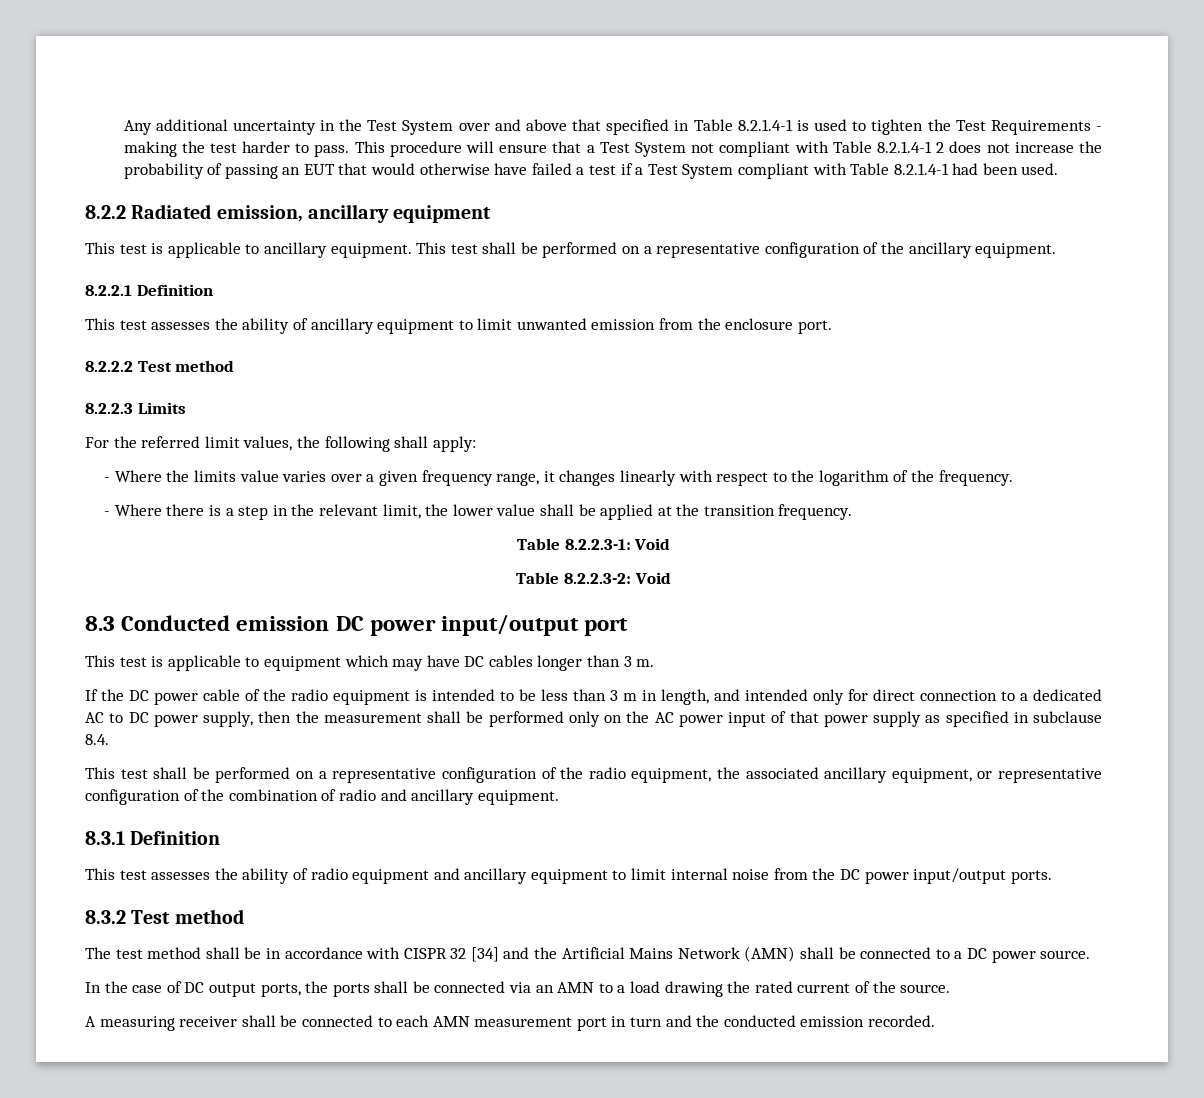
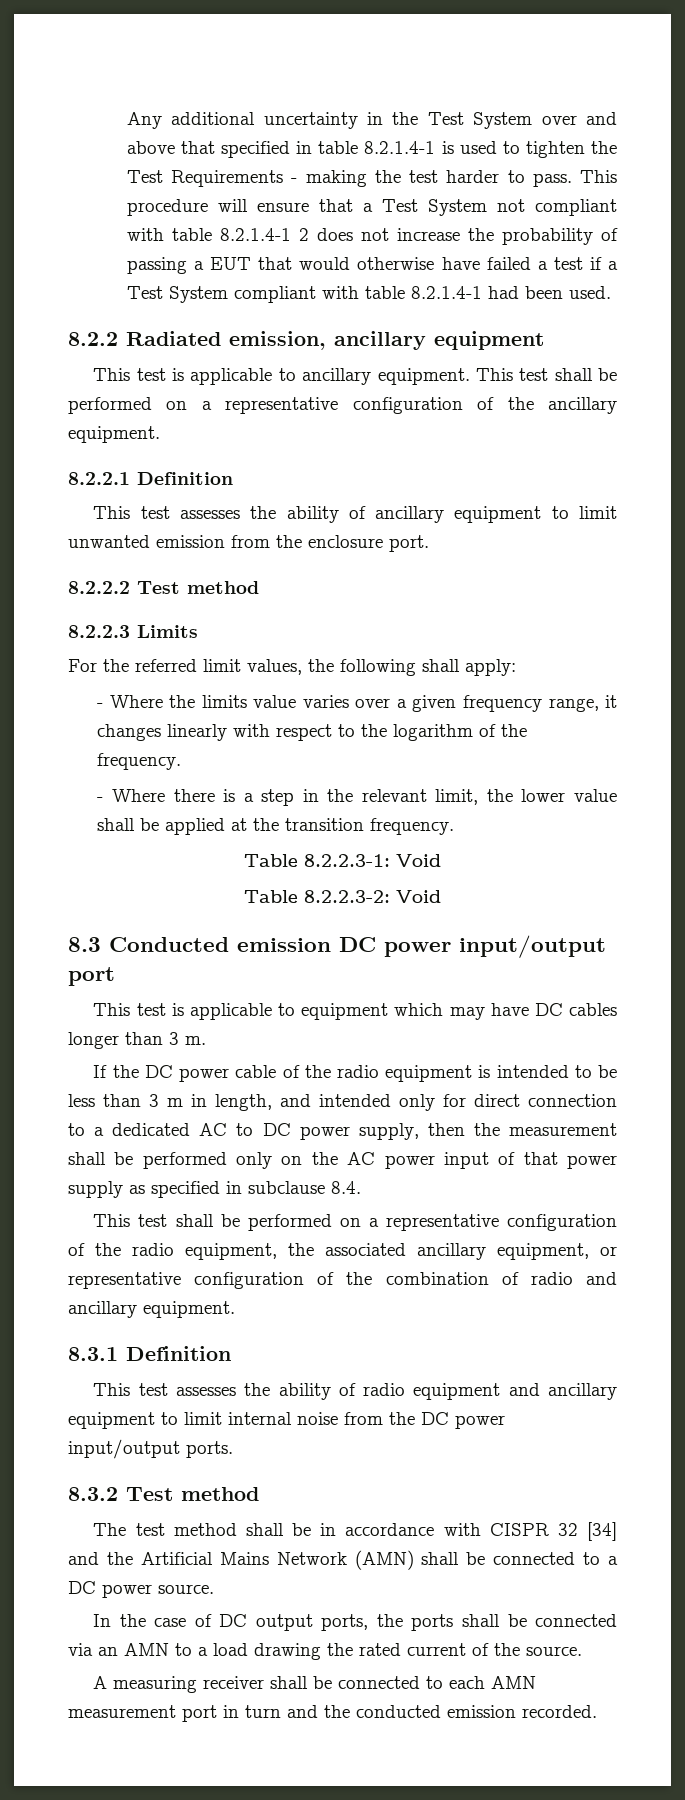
- Any additional uncertainty in the Test System over and above that specified in Table 8.2.1.4-1 is used to tighten the Test Requirements - making the test harder to pass.
+ Any additional uncertainty in the Test System over and above that specified in table 8.2.1.4-1 is used to tighten the Test Requirements - making the test harder to pass.
- This procedure will ensure that a Test System not compliant with Table 8.2.1.4-1 2 does not increase the probability of passing an EUT that would otherwise have failed a test if a Test System compliant with Table 8.2.1.4-1 had been used.
+ This procedure will ensure that a Test System not compliant with table 8.2.1.4-1 2 does not increase the probability of passing a EUT that would otherwise have failed a test if a Test System compliant with table 8.2.1.4-1 had been used.

